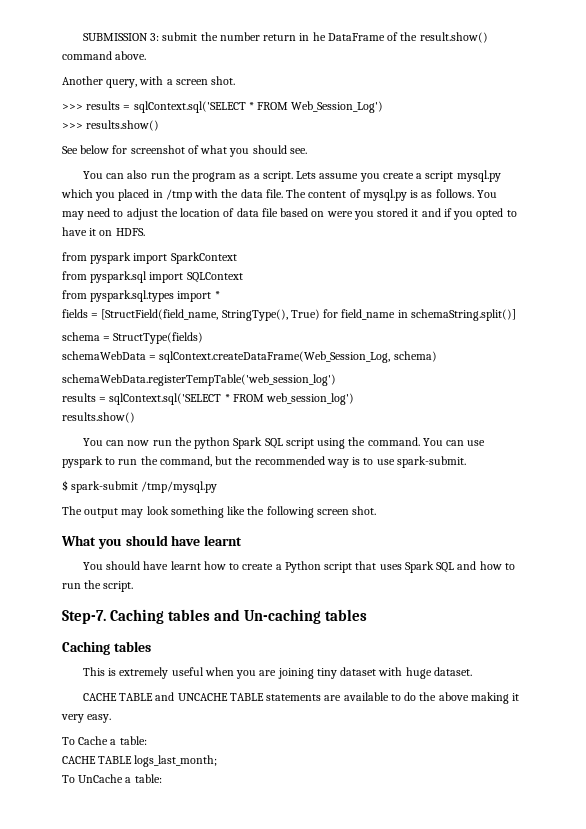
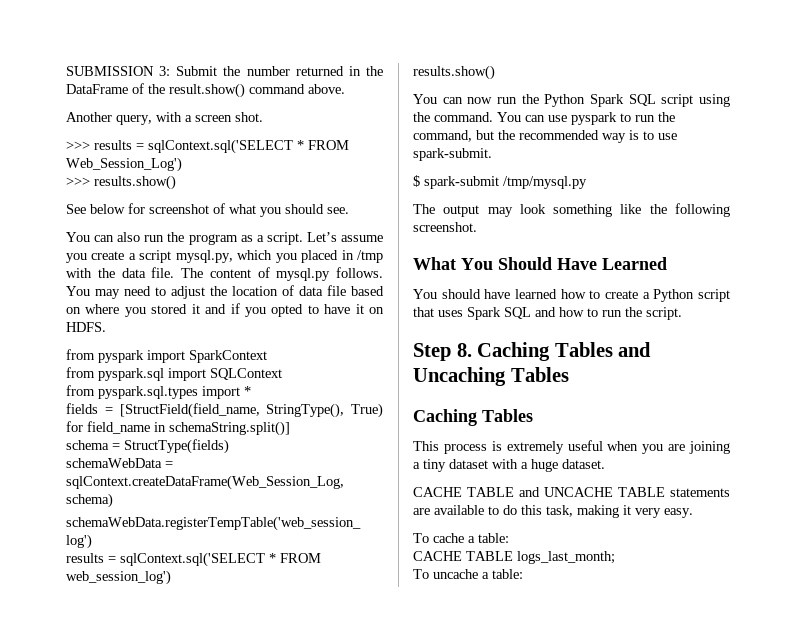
- SUBMISSION 3: submit the number return in he DataFrame of the result.show() command above.
+ SUBMISSION 3: Submit the number returned in the DataFrame of the result.show() command above.
- Lets assume you create a script mysql.py which you placed in /tmp with the data file.
+ Let’s assume you create a script mysql.py, which you placed in /tmp with the data file.
- The content of mysql.py is as follows.
+ The content of mysql.py follows.
- You may need to adjust the location of data file based on were you stored it and if you opted to have it on HDFS.
+ You may need to adjust the location of data file based on where you stored it and if you opted to have it on HDFS.
- You can now run the python Spark SQL script using the command.
+ You can now run the Python Spark SQL script using the command.
- The output may look something like the following screen shot.
+ The output may look something like the following screenshot.
- What you should have learnt
+ What You Should Have Learned
- You should have learnt how to create a Python script that uses Spark SQL and how to run the script.
+ You should have learned how to create a Python script that uses Spark SQL and how to run the script.
- Step-7. Caching tables and Un-caching tables
- Caching tables
+ Step 8. Caching Tables and Uncaching Tables
+ Caching Tables
- This is extremely useful when you are joining tiny dataset with huge dataset.
+ This process is extremely useful when you are joining a tiny dataset with a huge dataset.
- CACHE TABLE and UNCACHE TABLE statements are available to do the above making it very easy.
+ CACHE TABLE and UNCACHE TABLE statements are available to do this task, making it very easy.
- To Cache a table:
+ To cache a table:
- To UnCache a table:
+ To uncache a table:

